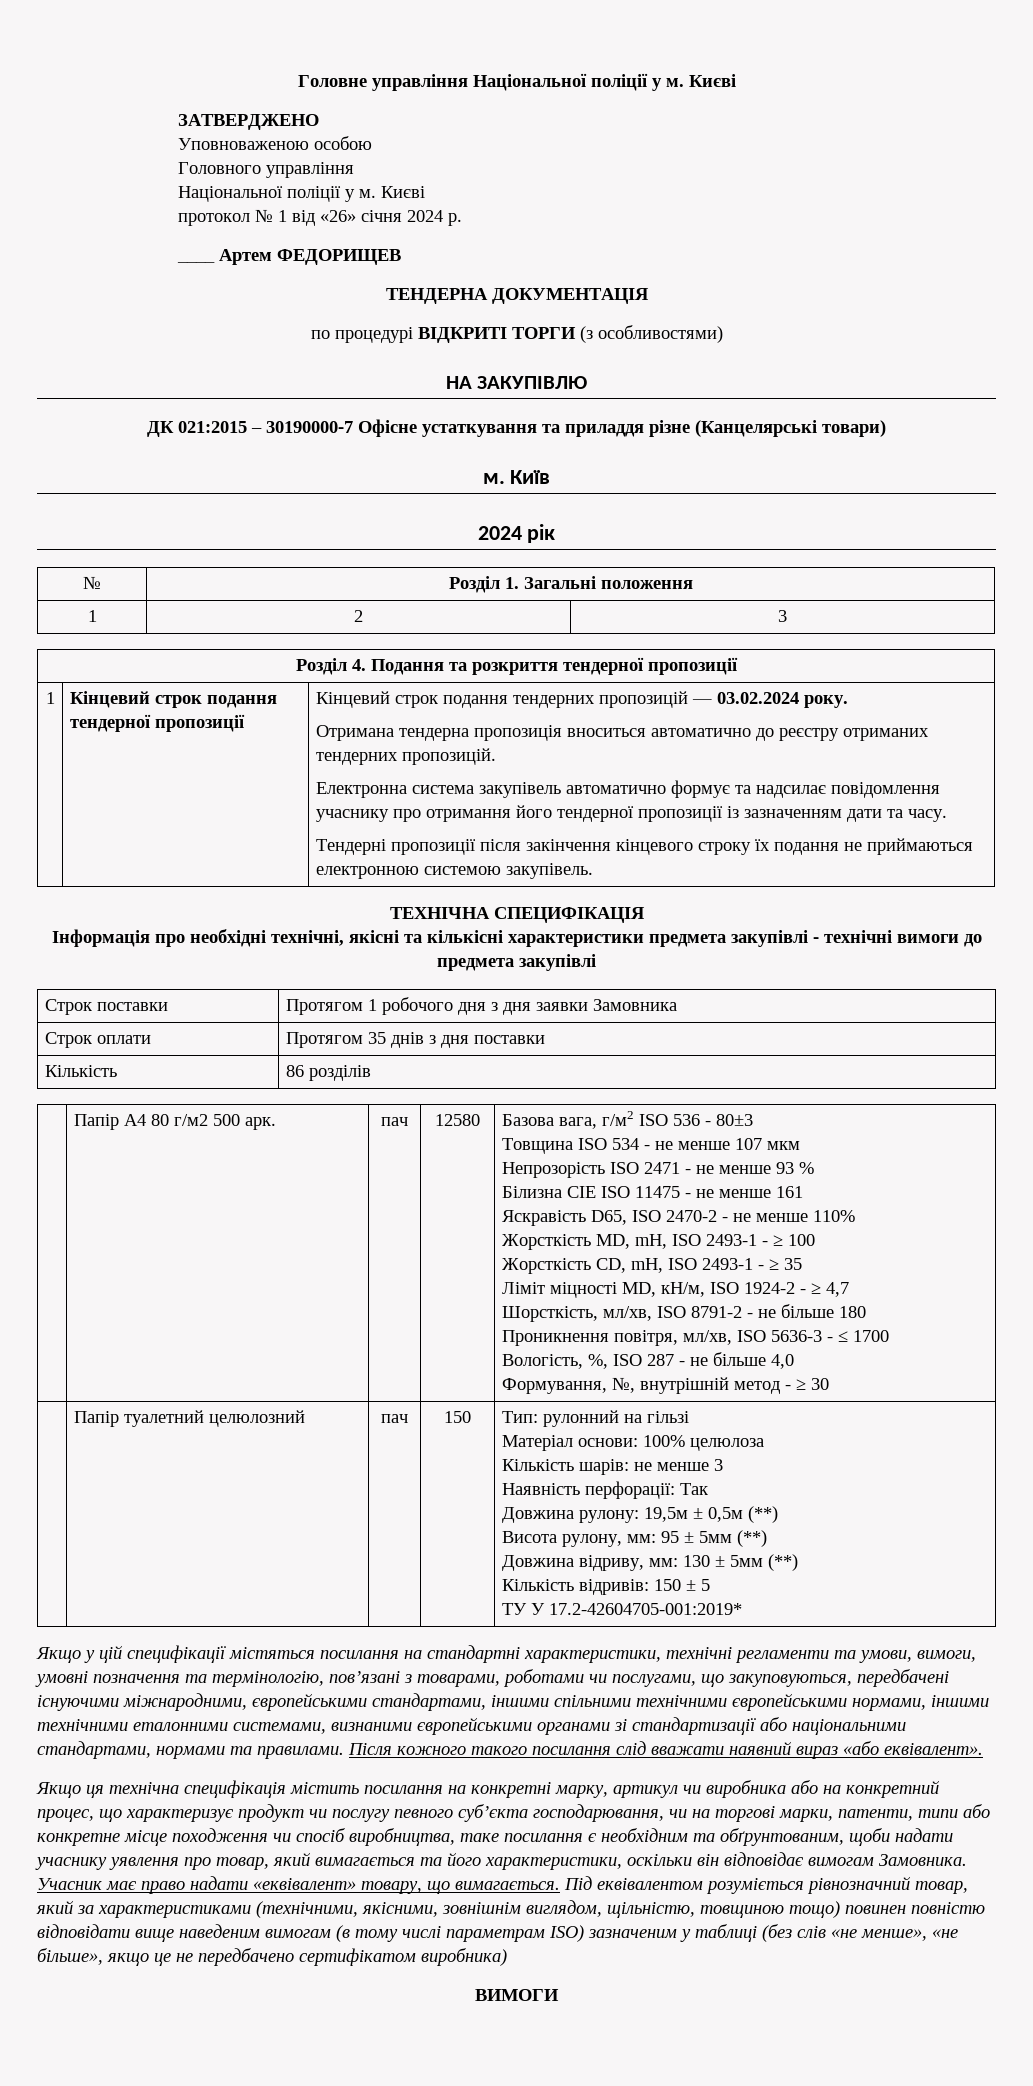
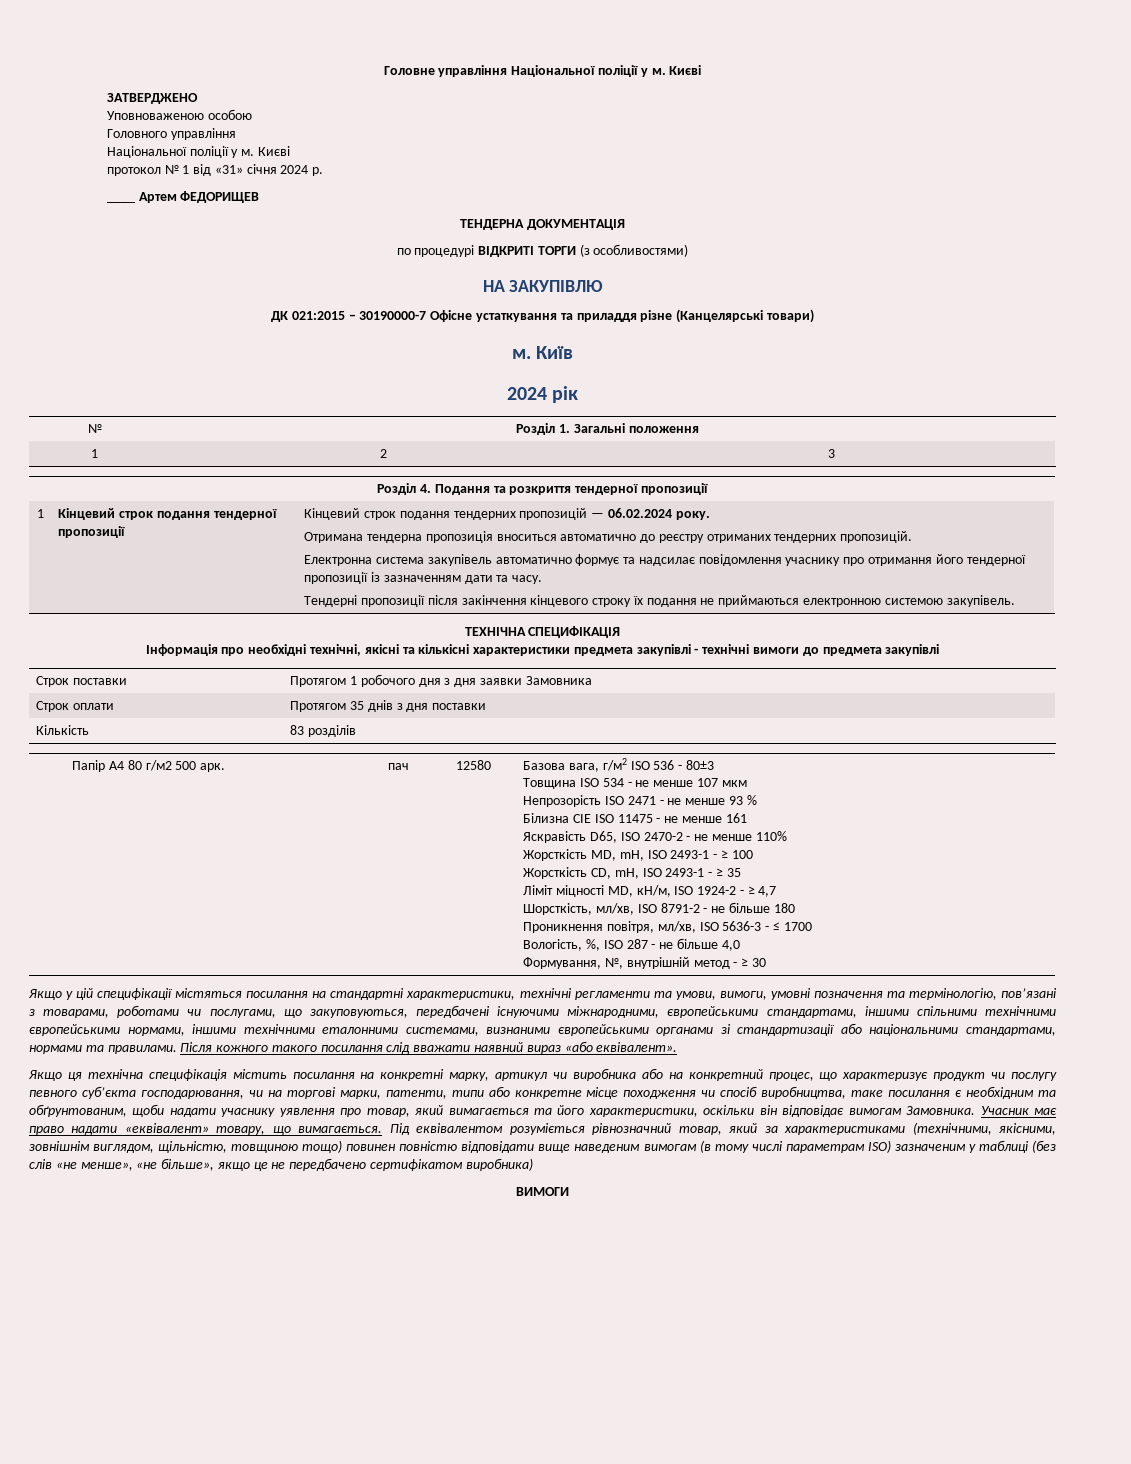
- протокол № 1 від «26» січня 2024 р.
+ протокол № 1 від «31» січня 2024 р.
- Кінцевий строк подання тендерних пропозицій — 03.02.2024 року.
+ Кінцевий строк подання тендерних пропозицій — 06.02.2024 року.
- Кількість | 86 розділів
+ Кількість | 83 розділів
- Папір туалетний целюлозний | пач | 150 | Тип: рулонний на гільзі
- Матеріал основи: 100% целюлоза
- Кількість шарів: не менше 3
- Наявність перфорації: Так
- Довжина рулону: 19,5м ± 0,5м (**)
- Висота рулону, мм: 95 ± 5мм (**)
- Довжина відриву, мм: 130 ± 5мм (**)
- Кількість відривів: 150 ± 5
- ТУ У 17.2-42604705-001:2019*

